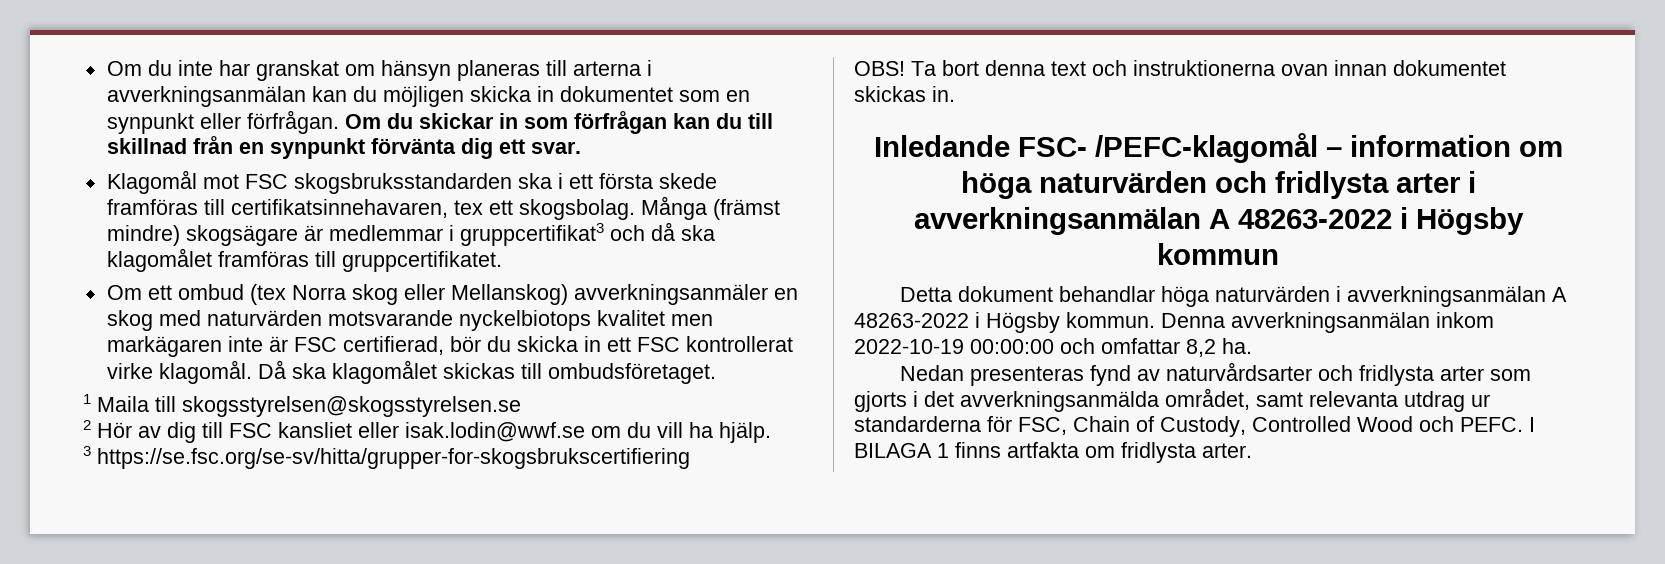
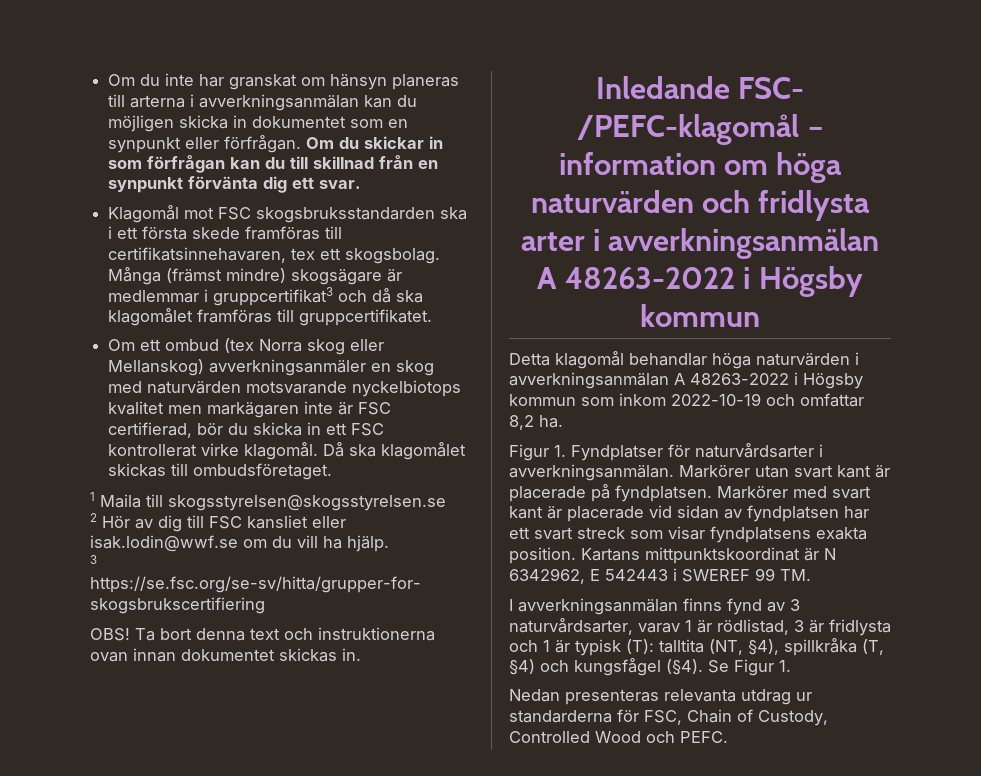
- Detta dokument behandlar höga naturvärden i avverkningsanmälan A 48263-2022 i Högsby kommun. Denna avverkningsanmälan inkom 2022-10-19 00:00:00 och omfattar 8,2 ha.
+ Detta klagomål behandlar höga naturvärden i avverkningsanmälan A 48263-2022 i Högsby kommun som inkom 2022-10-19 och omfattar 8,2 ha.
- Nedan presenteras fynd av naturvårdsarter och fridlysta arter som gjorts i det avverkningsanmälda området, samt relevanta utdrag ur standarderna för FSC, Chain of Custody, Controlled Wood och PEFC. I BILAGA 1 finns artfakta om fridlysta arter.
+ Figur 1. Fyndplatser för naturvårdsarter i avverkningsanmälan. Markörer utan svart kant är placerade på fyndplatsen. Markörer med svart kant är placerade vid sidan av fyndplatsen har ett svart streck som visar fyndplatsens exakta position. Kartans mittpunktskoordinat är N 6342962, E 542443 i SWEREF 99 TM.
+ I avverkningsanmälan finns fynd av 3 naturvårdsarter, varav 1 är rödlistad, 3 är fridlysta och 1 är typisk (T): talltita (NT, §4), spillkråka (T, §4) och kungsfågel (§4). Se Figur 1.
+ Nedan presenteras relevanta utdrag ur standarderna för FSC, Chain of Custody, Controlled Wood och PEFC.

